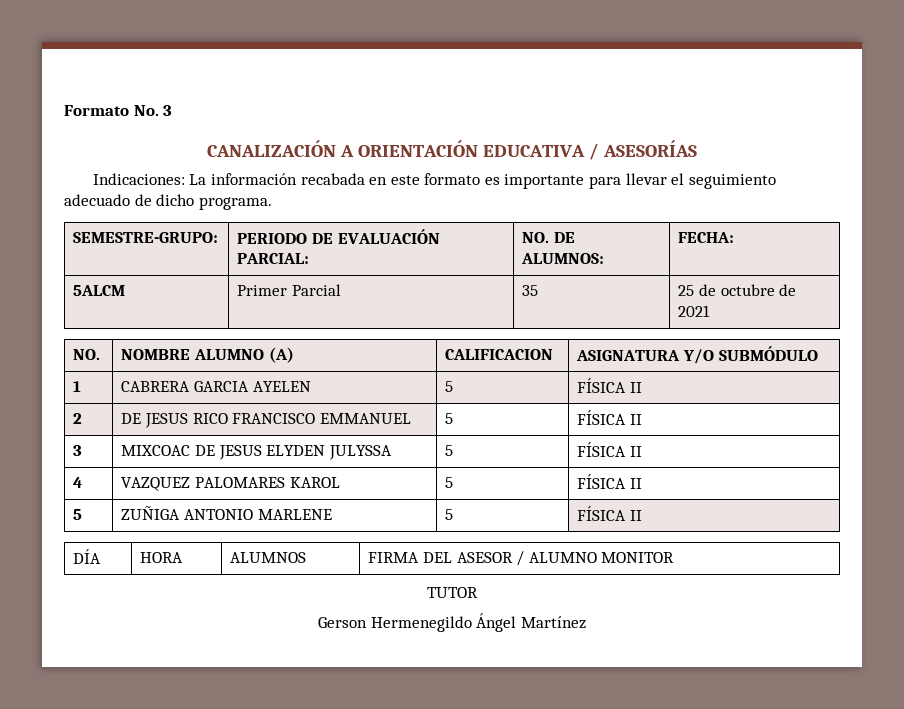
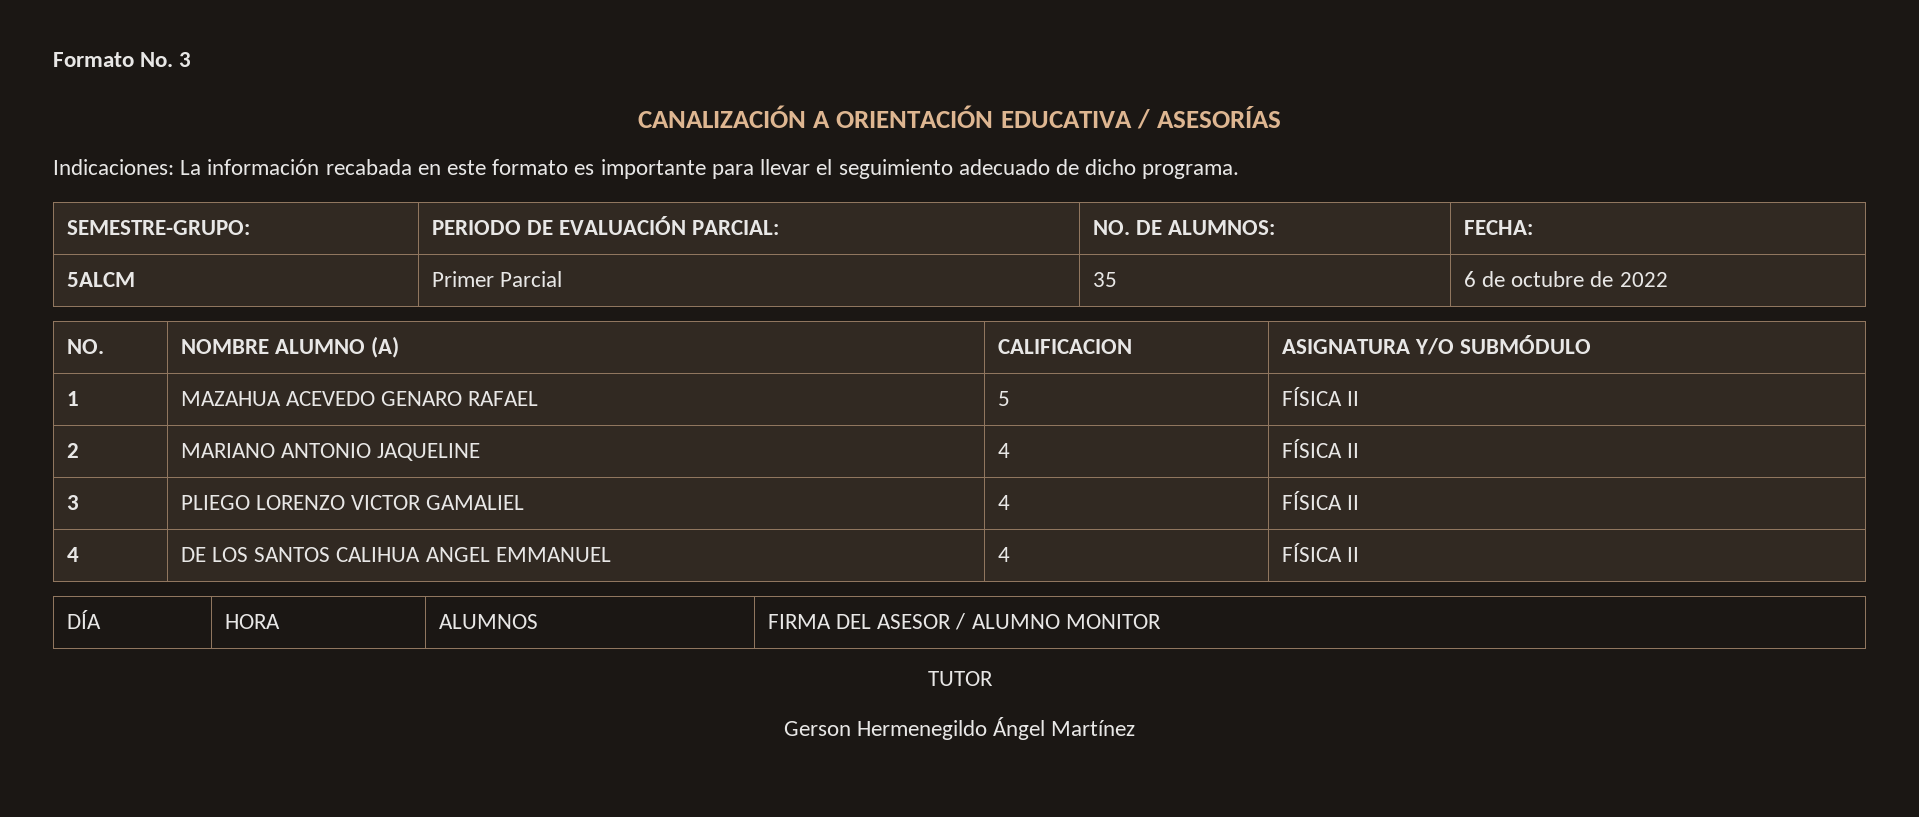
- 5ALCM | Primer Parcial | 35 | 25 de octubre de 2021
+ 5ALCM | Primer Parcial | 35 | 6 de octubre de 2022
- 1 | CABRERA GARCIA AYELEN | 5 | FÍSICA II
+ 1 | MAZAHUA ACEVEDO GENARO RAFAEL | 5 | FÍSICA II
- 2 | DE JESUS RICO FRANCISCO EMMANUEL | 5 | FÍSICA II
- 3 | MIXCOAC DE JESUS ELYDEN JULYSSA | 5 | FÍSICA II
- 4 | VAZQUEZ PALOMARES KAROL | 5 | FÍSICA II
- 5 | ZUÑIGA ANTONIO MARLENE | 5 | FÍSICA II
+ 2 | MARIANO ANTONIO JAQUELINE | 4 | FÍSICA II
+ 3 | PLIEGO LORENZO VICTOR GAMALIEL | 4 | FÍSICA II
+ 4 | DE LOS SANTOS CALIHUA ANGEL EMMANUEL | 4 | FÍSICA II

